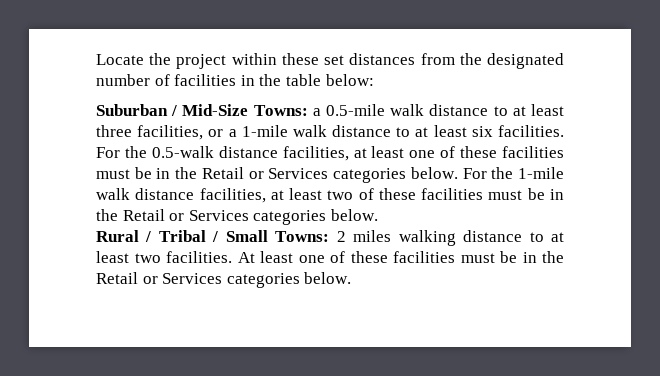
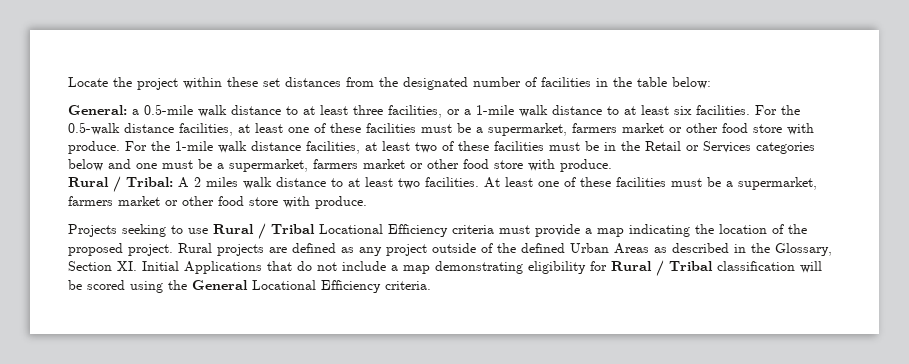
- Suburban / Mid-Size Towns: a 0.5-mile walk distance to at least three facilities, or a 1-mile walk distance to at least six facilities.
+ General: a 0.5-mile walk distance to at least three facilities, or a 1-mile walk distance to at least six facilities.
- For the 0.5-walk distance facilities, at least one of these facilities must be in the Retail or Services categories below.
+ For the 0.5-walk distance facilities, at least one of these facilities must be a supermarket, farmers market or other food store with produce.
- For the 1-mile walk distance facilities, at least two of these facilities must be in the Retail or Services categories below.
- Rural / Tribal / Small Towns: 2 miles walking distance to at least two facilities.
+ For the 1-mile walk distance facilities, at least two of these facilities must be in the Retail or Services categories below and one must be a supermarket, farmers market or other food store with produce.
+ Rural / Tribal: A 2 miles walk distance to at least two facilities.
- At least one of these facilities must be in the Retail or Services categories below.
+ At least one of these facilities must be a supermarket, farmers market or other food store with produce.
+ Projects seeking to use Rural / Tribal Locational Efficiency criteria must provide a map indicating the location of the proposed project. Rural projects are defined as any project outside of the defined Urban Areas as described in the Glossary, Section XI. Initial Applications that do not include a map demonstrating eligibility for Rural / Tribal classification will be scored using the General Locational Efficiency criteria.

